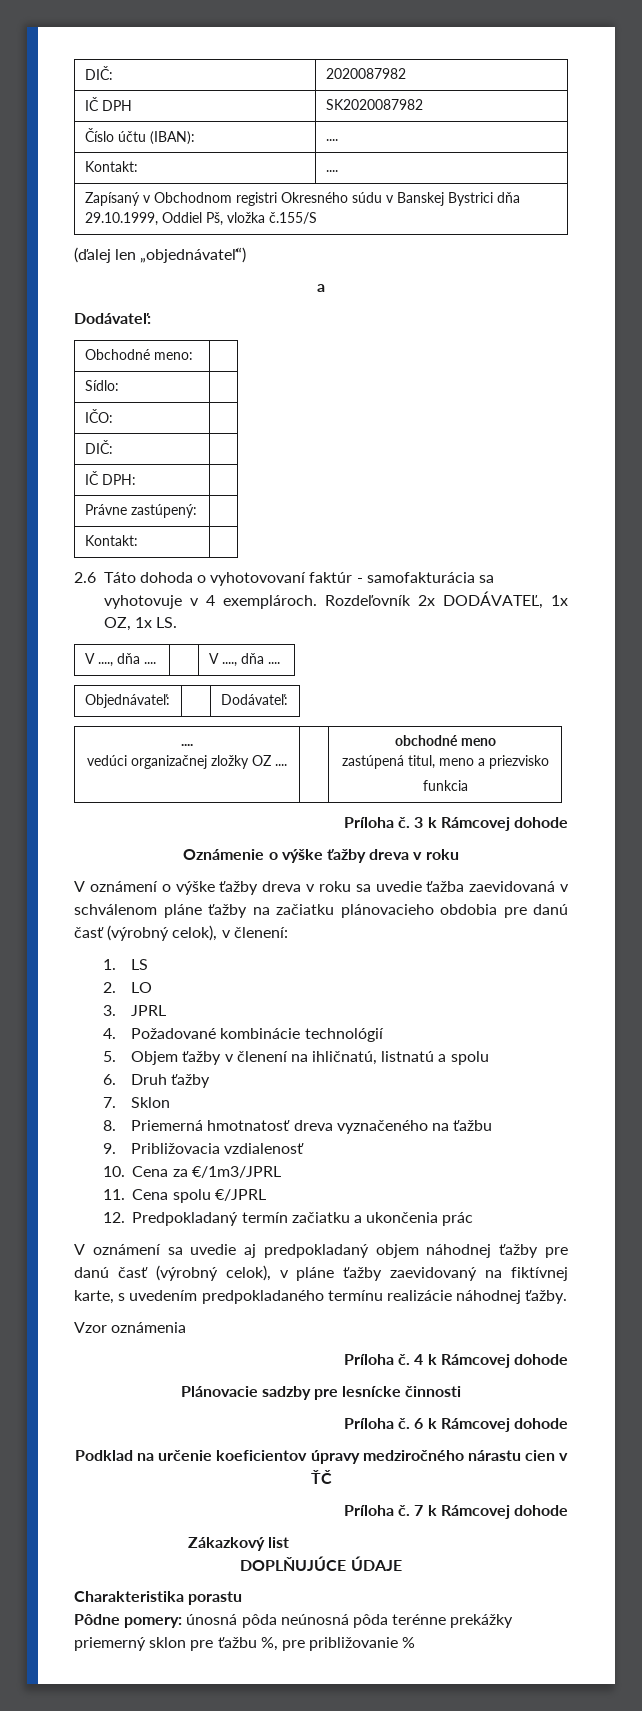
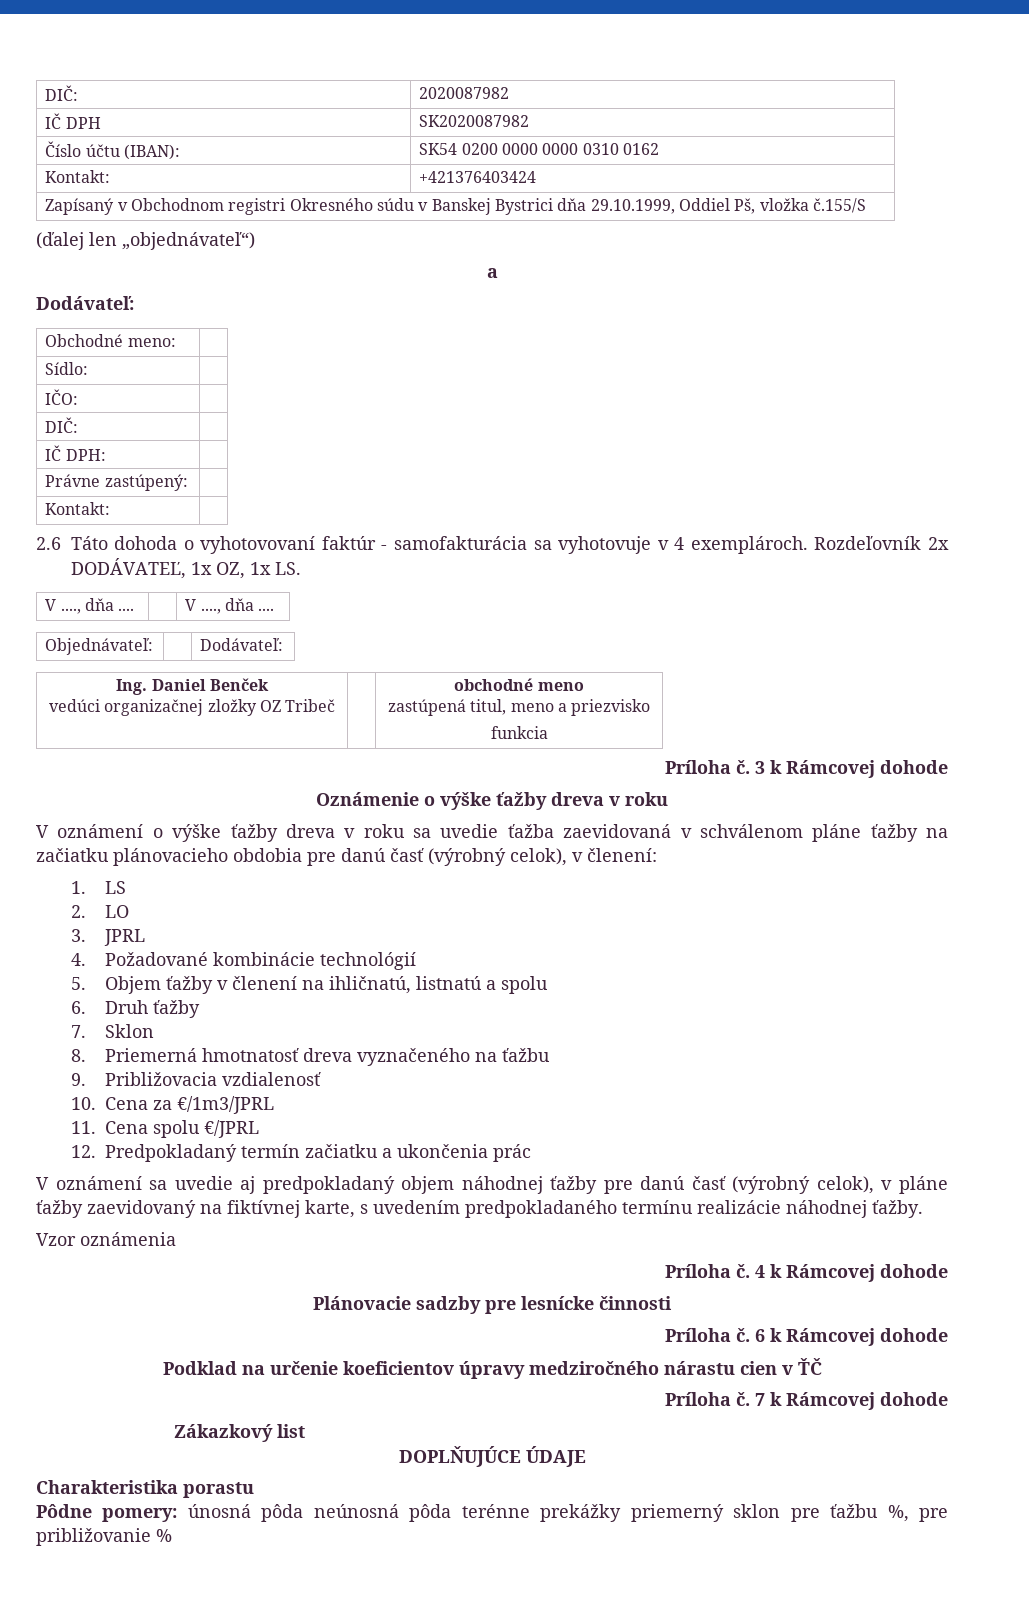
- Číslo účtu (IBAN): | ....
- Kontakt: | ....
+ Číslo účtu (IBAN): | SK54 0200 0000 0000 0310 0162
+ Kontakt: | +421376403424
  Objednávateľ: | | Dodávateľ:
- ....
- vedúci organizačnej zložky OZ .... | | obchodné meno
+ Ing. Daniel Benček
+ vedúci organizačnej zložky OZ Tribeč | | obchodné meno

